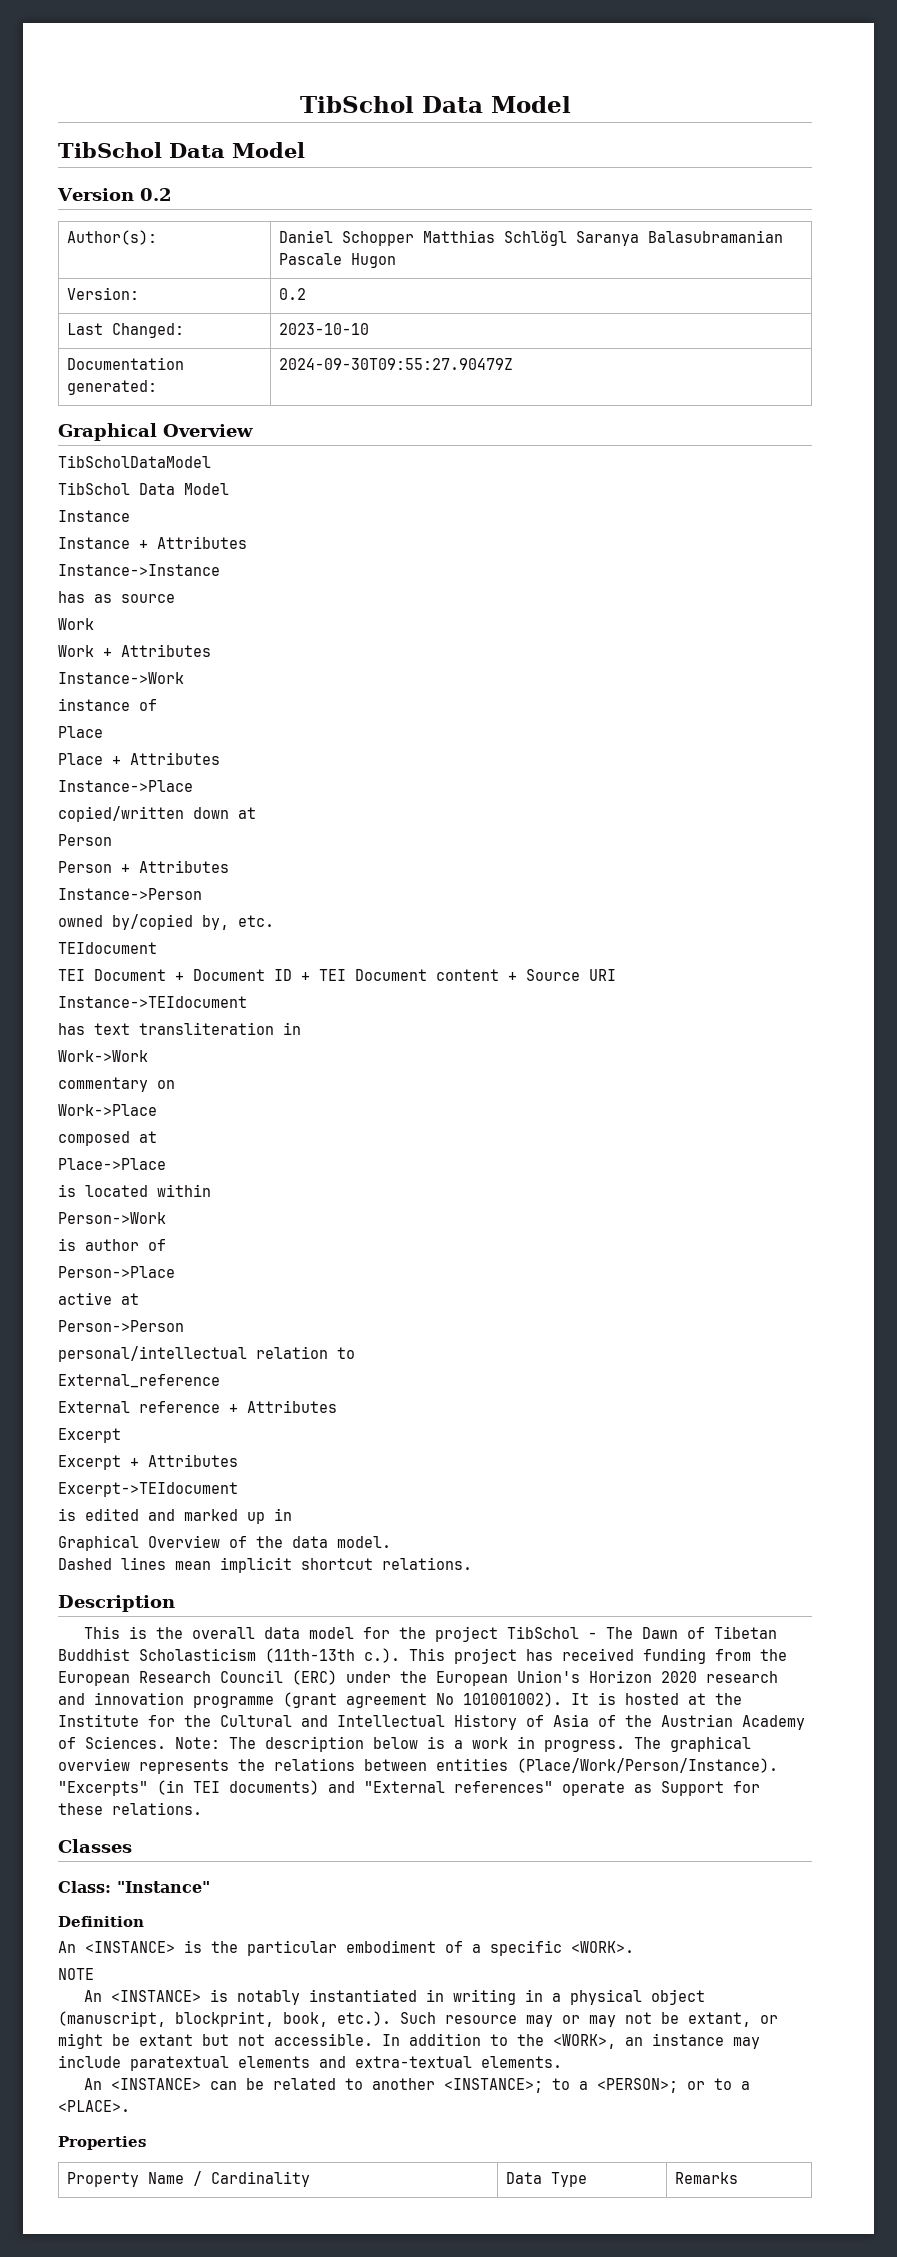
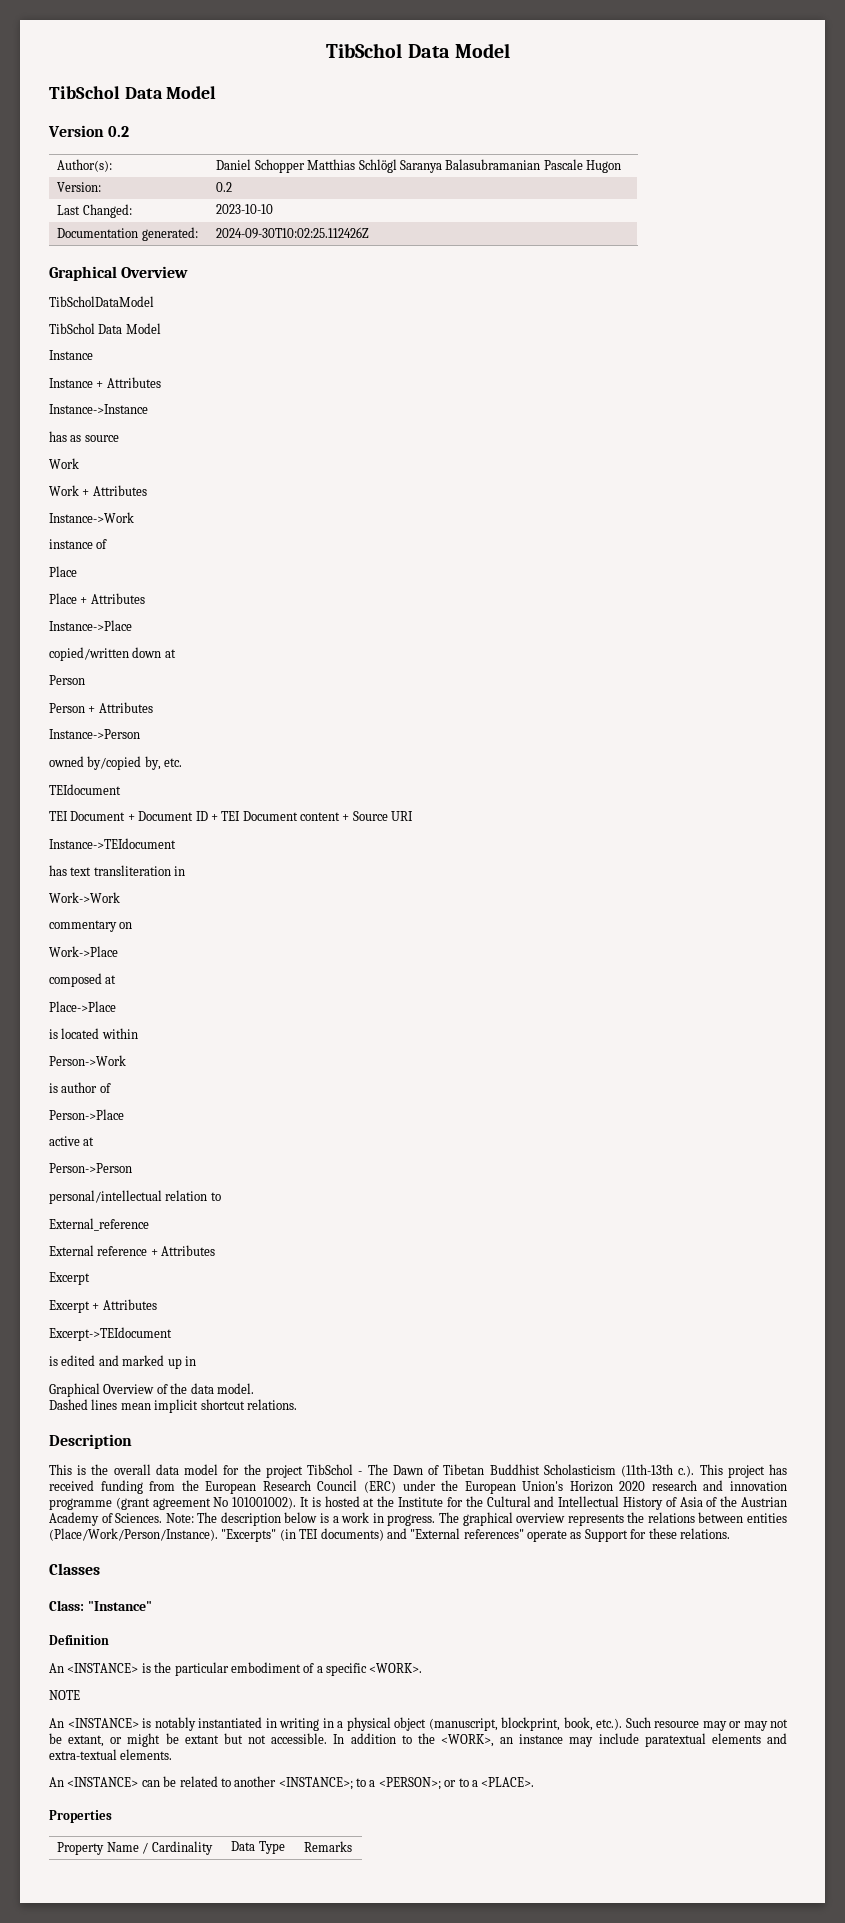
- Documentation generated: | 2024-09-30T09:55:27.90479Z
+ Documentation generated: | 2024-09-30T10:02:25.112426Z

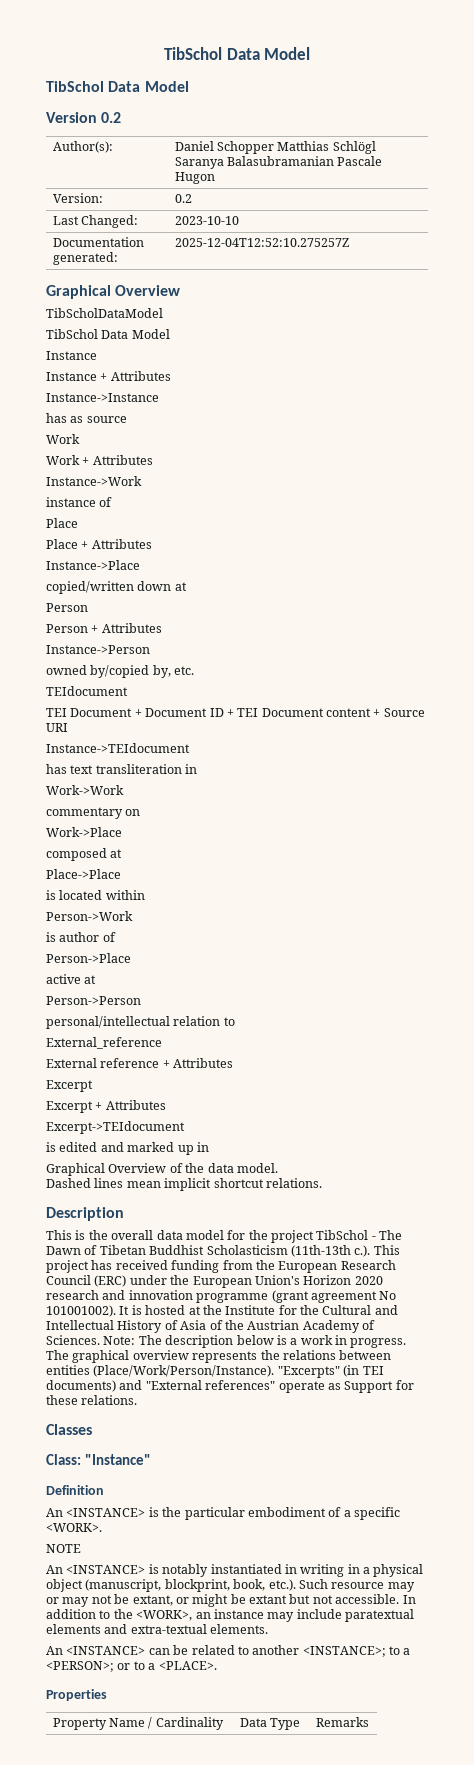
- Documentation generated: | 2024-09-30T10:02:25.112426Z
+ Documentation generated: | 2025-12-04T12:52:10.275257Z

